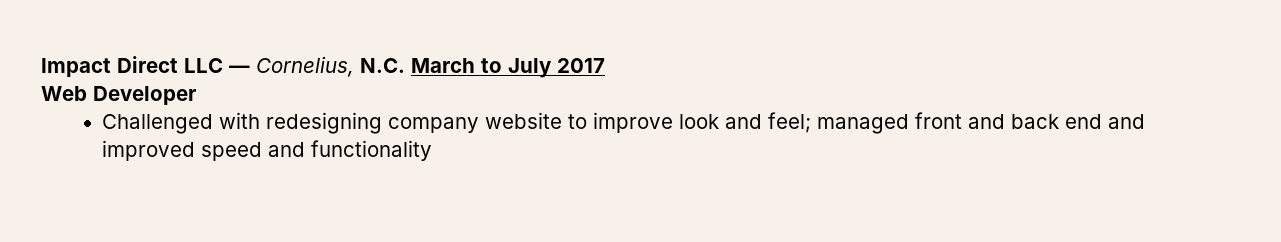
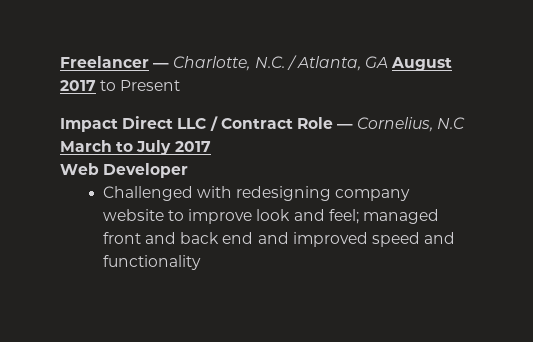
- Impact Direct LLC — Cornelius, N.C. March to July 2017
+ Freelancer — Charlotte, N.C. / Atlanta, GA August 2017 to Present
+ Impact Direct LLC / Contract Role — Cornelius, N.C March to July 2017

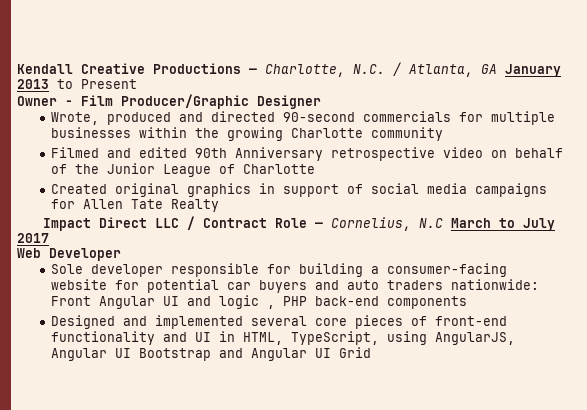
- Freelancer — Charlotte, N.C. / Atlanta, GA August 2017 to Present
+ Kendall Creative Productions — Charlotte, N.C. / Atlanta, GA January 2013 to Present
+ Owner - Film Producer/Graphic Designer
+ Wrote, produced and directed 90-second commercials for multiple businesses within the growing Charlotte community
+ Filmed and edited 90th Anniversary retrospective video on behalf of the Junior League of Charlotte
+ Created original graphics in support of social media campaigns for Allen Tate Realty
- Challenged with redesigning company website to improve look and feel; managed front and back end and improved speed and functionality
+ Sole developer responsible for building a consumer-facing website for potential car buyers and auto traders nationwide: Front Angular UI and logic , PHP back-end components
+ Designed and implemented several core pieces of front-end functionality and UI in HTML, TypeScript, using AngularJS, Angular UI Bootstrap and Angular UI Grid

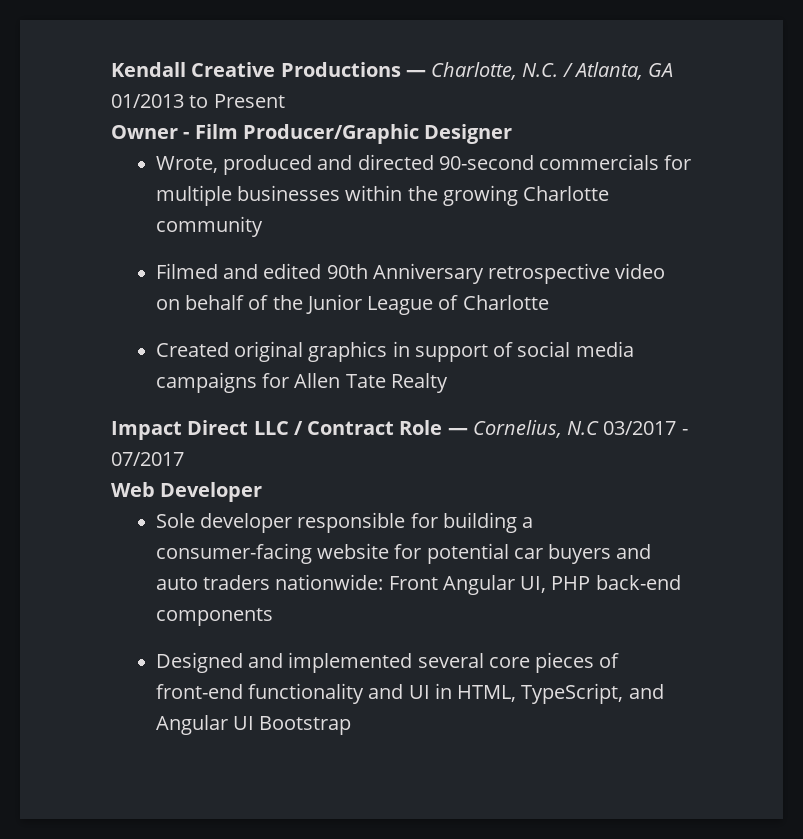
- Kendall Creative Productions — Charlotte, N.C. / Atlanta, GA January 2013 to Present
+ Kendall Creative Productions — Charlotte, N.C. / Atlanta, GA 01/2013 to Present
- Impact Direct LLC / Contract Role — Cornelius, N.C March to July 2017
+ Impact Direct LLC / Contract Role — Cornelius, N.C 03/2017 - 07/2017
- Sole developer responsible for building a consumer-facing website for potential car buyers and auto traders nationwide: Front Angular UI and logic , PHP back-end components
+ Sole developer responsible for building a consumer-facing website for potential car buyers and auto traders nationwide: Front Angular UI, PHP back-end components
- Designed and implemented several core pieces of front-end functionality and UI in HTML, TypeScript, using AngularJS, Angular UI Bootstrap and Angular UI Grid
+ Designed and implemented several core pieces of front-end functionality and UI in HTML, TypeScript, and Angular UI Bootstrap

